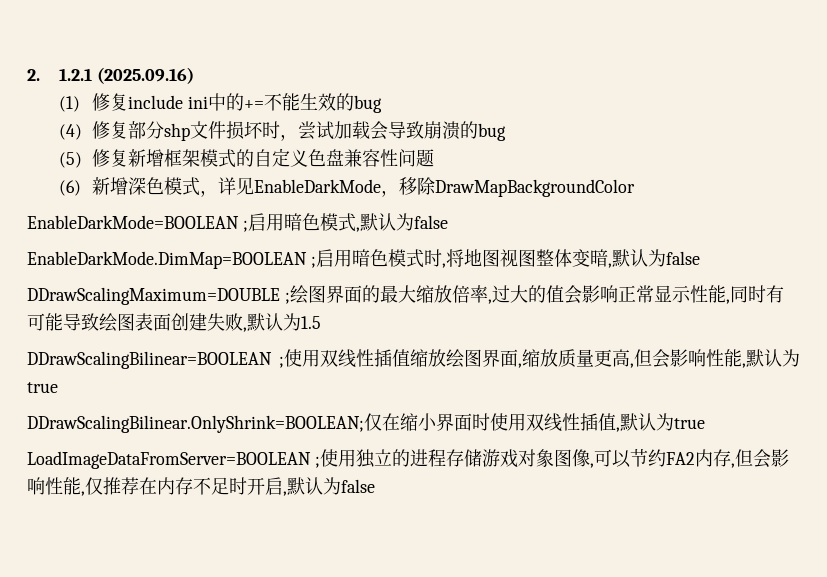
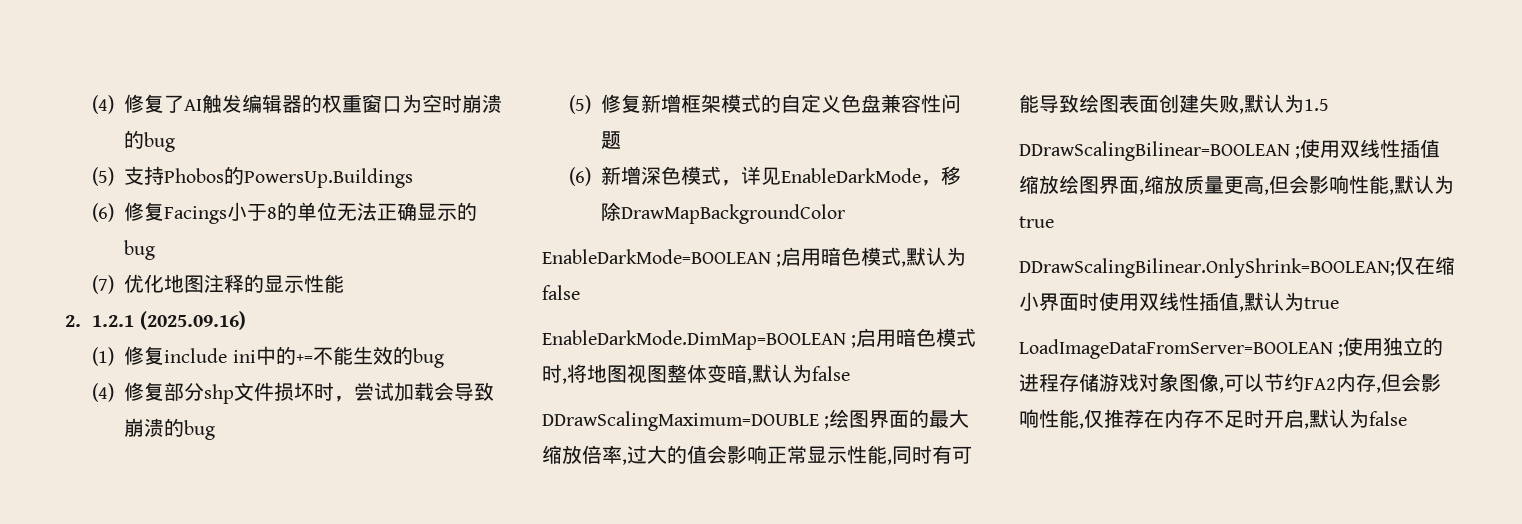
+ (4)修复了AI触发编辑器的权重窗口为空时崩溃的bug
+ (5)支持Phobos的PowersUp.Buildings
+ (6)修复Facings小于8的单位无法正确显示的bug
+ (7)优化地图注释的显示性能

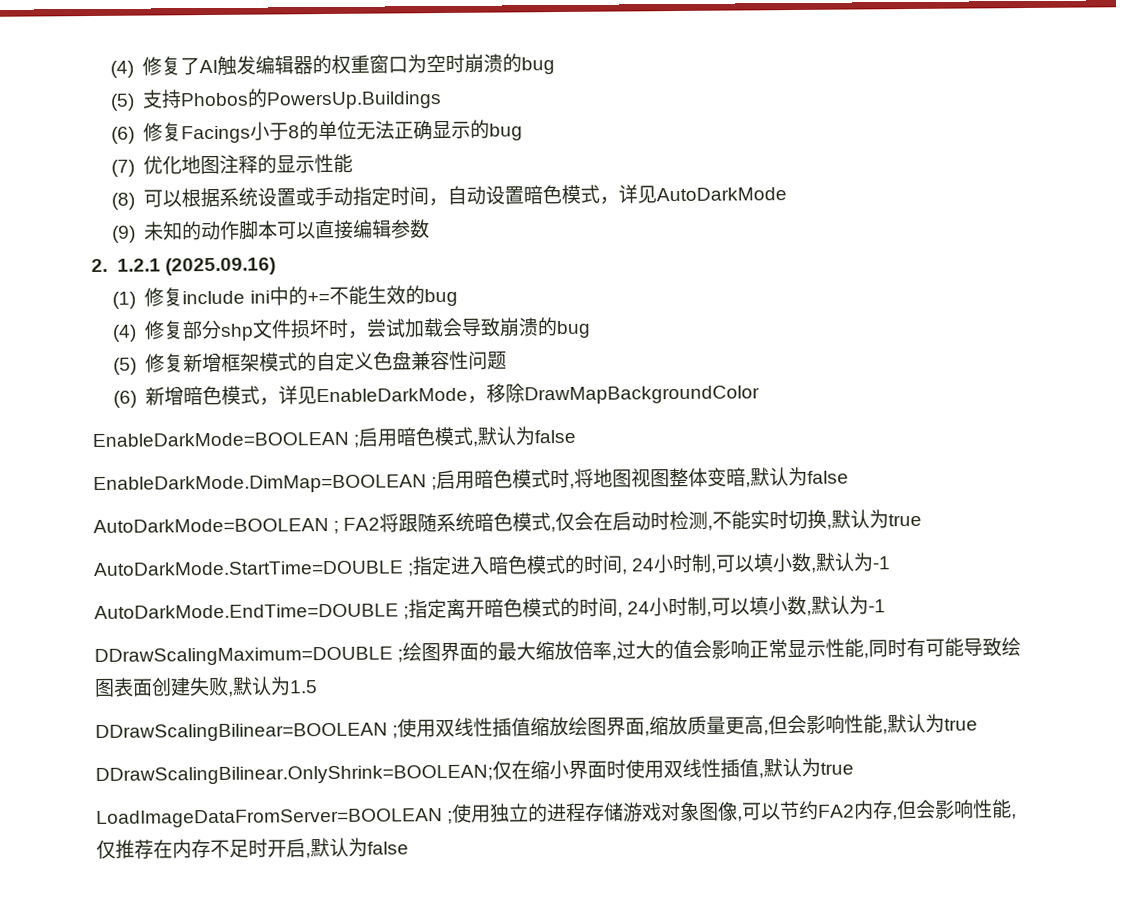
+ (8)可以根据系统设置或手动指定时间，自动设置暗色模式，详见AutoDarkMode
+ (9)未知的动作脚本可以直接编辑参数
- (6)新增深色模式，详见EnableDarkMode，移除DrawMapBackgroundColor
+ (6)新增暗色模式，详见EnableDarkMode，移除DrawMapBackgroundColor
+ AutoDarkMode=BOOLEAN ; FA2将跟随系统暗色模式,仅会在启动时检测,不能实时切换,默认为true
+ AutoDarkMode.StartTime=DOUBLE ;指定进入暗色模式的时间, 24小时制,可以填小数,默认为-1
+ AutoDarkMode.EndTime=DOUBLE ;指定离开暗色模式的时间, 24小时制,可以填小数,默认为-1

